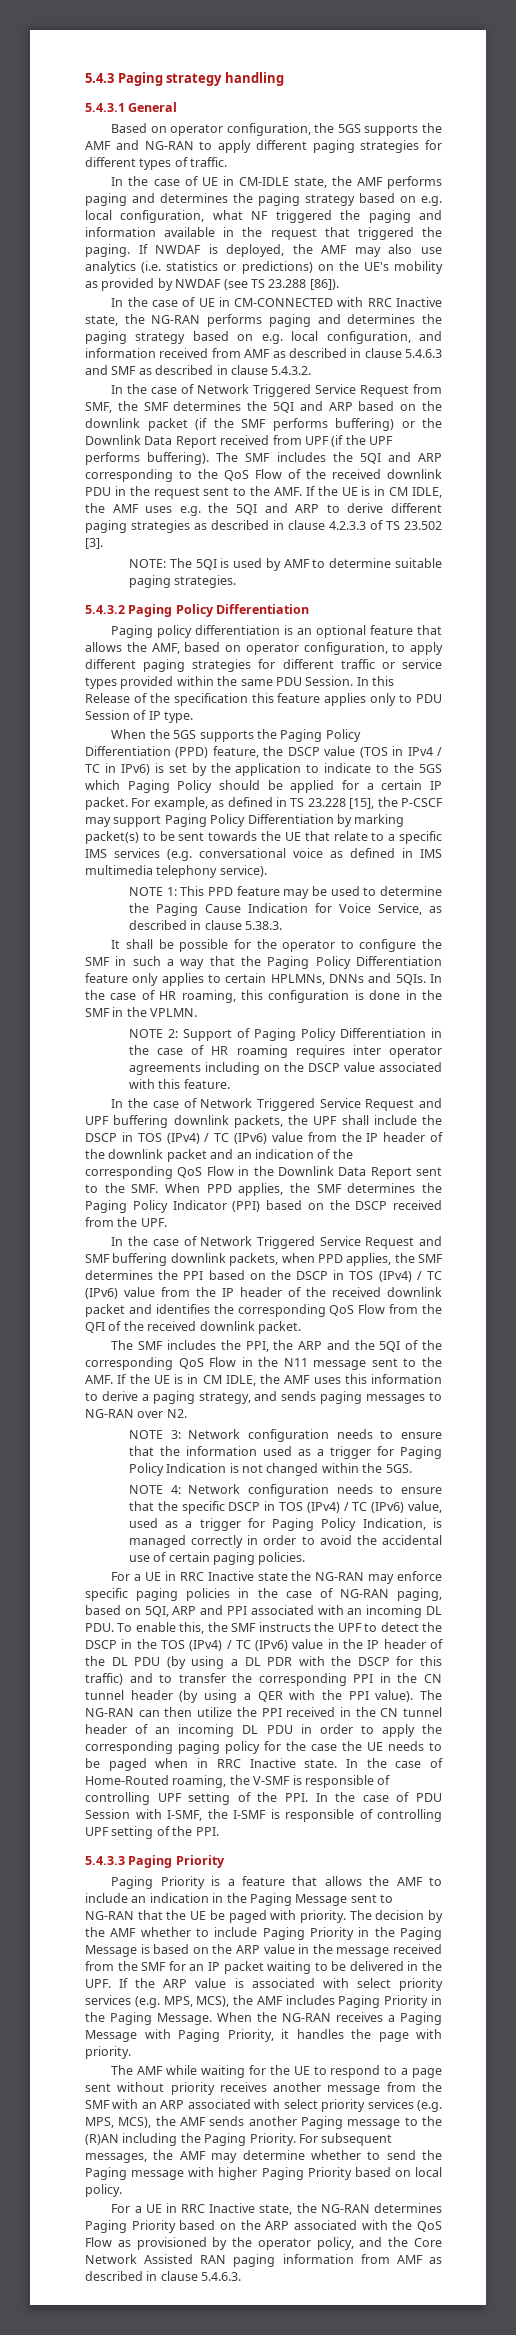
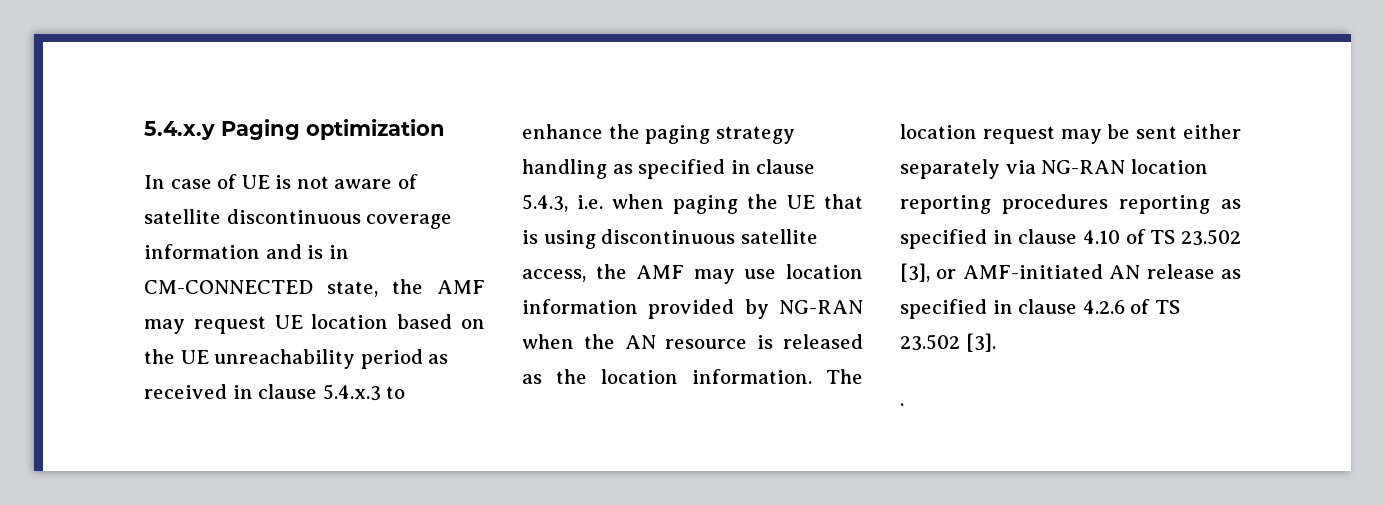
- 5.4.3 Paging strategy handling
- 5.4.3.1 General
- Based on operator configuration, the 5GS supports the AMF and NG-RAN to apply different paging strategies for different types of traffic.
- In the case of UE in CM-IDLE state, the AMF performs paging and determines the paging strategy based on e.g. local configuration, what NF triggered the paging and information available in the request that triggered the paging. If NWDAF is deployed, the AMF may also use analytics (i.e. statistics or predictions) on the UE's mobility as provided by NWDAF (see TS 23.288 [86]).
- In the case of UE in CM-CONNECTED with RRC Inactive state, the NG-RAN performs paging and determines the paging strategy based on e.g. local configuration, and information received from AMF as described in clause 5.4.6.3 and SMF as described in clause 5.4.3.2.
- In the case of Network Triggered Service Request from SMF, the SMF determines the 5QI and ARP based on the downlink packet (if the SMF performs buffering) or the Downlink Data Report received from UPF (if the UPF performs buffering). The SMF includes the 5QI and ARP corresponding to the QoS Flow of the received downlink PDU in the request sent to the AMF. If the UE is in CM IDLE, the AMF uses e.g. the 5QI and ARP to derive different paging strategies as described in clause 4.2.3.3 of TS 23.502 [3].
- NOTE: The 5QI is used by AMF to determine suitable paging strategies.
- 5.4.3.2 Paging Policy Differentiation
- Paging policy differentiation is an optional feature that allows the AMF, based on operator configuration, to apply different paging strategies for different traffic or service types provided within the same PDU Session. In this Release of the specification this feature applies only to PDU Session of IP type.
- When the 5GS supports the Paging Policy Differentiation (PPD) feature, the DSCP value (TOS in IPv4 / TC in IPv6) is set by the application to indicate to the 5GS which Paging Policy should be applied for a certain IP packet. For example, as defined in TS 23.228 [15], the P-CSCF may support Paging Policy Differentiation by marking packet(s) to be sent towards the UE that relate to a specific IMS services (e.g. conversational voice as defined in IMS multimedia telephony service).
- NOTE 1: This PPD feature may be used to determine the Paging Cause Indication for Voice Service, as described in clause 5.38.3.
- It shall be possible for the operator to configure the SMF in such a way that the Paging Policy Differentiation feature only applies to certain HPLMNs, DNNs and 5QIs. In the case of HR roaming, this configuration is done in the SMF in the VPLMN.
- NOTE 2: Support of Paging Policy Differentiation in the case of HR roaming requires inter operator agreements including on the DSCP value associated with this feature.
- In the case of Network Triggered Service Request and UPF buffering downlink packets, the UPF shall include the DSCP in TOS (IPv4) / TC (IPv6) value from the IP header of the downlink packet and an indication of the corresponding QoS Flow in the Downlink Data Report sent to the SMF. When PPD applies, the SMF determines the Paging Policy Indicator (PPI) based on the DSCP received from the UPF.
- In the case of Network Triggered Service Request and SMF buffering downlink packets, when PPD applies, the SMF determines the PPI based on the DSCP in TOS (IPv4) / TC (IPv6) value from the IP header of the received downlink packet and identifies the corresponding QoS Flow from the QFI of the received downlink packet.
- The SMF includes the PPI, the ARP and the 5QI of the corresponding QoS Flow in the N11 message sent to the AMF. If the UE is in CM IDLE, the AMF uses this information to derive a paging strategy, and sends paging messages to NG-RAN over N2.
- NOTE 3: Network configuration needs to ensure that the information used as a trigger for Paging Policy Indication is not changed within the 5GS.
- NOTE 4: Network configuration needs to ensure that the specific DSCP in TOS (IPv4) / TC (IPv6) value, used as a trigger for Paging Policy Indication, is managed correctly in order to avoid the accidental use of certain paging policies.
- For a UE in RRC Inactive state the NG-RAN may enforce specific paging policies in the case of NG-RAN paging, based on 5QI, ARP and PPI associated with an incoming DL PDU. To enable this, the SMF instructs the UPF to detect the DSCP in the TOS (IPv4) / TC (IPv6) value in the IP header of the DL PDU (by using a DL PDR with the DSCP for this traffic) and to transfer the corresponding PPI in the CN tunnel header (by using a QER with the PPI value). The NG-RAN can then utilize the PPI received in the CN tunnel header of an incoming DL PDU in order to apply the corresponding paging policy for the case the UE needs to be paged when in RRC Inactive state. In the case of Home-Routed roaming, the V-SMF is responsible of controlling UPF setting of the PPI. In the case of PDU Session with I-SMF, the I-SMF is responsible of controlling UPF setting of the PPI.
- 5.4.3.3 Paging Priority
- Paging Priority is a feature that allows the AMF to include an indication in the Paging Message sent to NG-RAN that the UE be paged with priority. The decision by the AMF whether to include Paging Priority in the Paging Message is based on the ARP value in the message received from the SMF for an IP packet waiting to be delivered in the UPF. If the ARP value is associated with select priority services (e.g. MPS, MCS), the AMF includes Paging Priority in the Paging Message. When the NG-RAN receives a Paging Message with Paging Priority, it handles the page with priority.
- The AMF while waiting for the UE to respond to a page sent without priority receives another message from the SMF with an ARP associated with select priority services (e.g. MPS, MCS), the AMF sends another Paging message to the (R)AN including the Paging Priority. For subsequent messages, the AMF may determine whether to send the Paging message with higher Paging Priority based on local policy.
- For a UE in RRC Inactive state, the NG-RAN determines Paging Priority based on the ARP associated with the QoS Flow as provisioned by the operator policy, and the Core Network Assisted RAN paging information from AMF as described in clause 5.4.6.3.
+ 5.4.x.y Paging optimization
+ In case of UE is not aware of satellite discontinuous coverage information and is in CM-CONNECTED state, the AMF may request UE location based on the UE unreachability period as received in clause 5.4.x.3 to enhance the paging strategy handling as specified in clause 5.4.3, i.e. when paging the UE that is using discontinuous satellite access, the AMF may use location information provided by NG-RAN when the AN resource is released as the location information. The location request may be sent either separately via NG-RAN location reporting procedures reporting as specified in clause 4.10 of TS 23.502 [3], or AMF-initiated AN release as specified in clause 4.2.6 of TS 23.502 [3].
+ .

